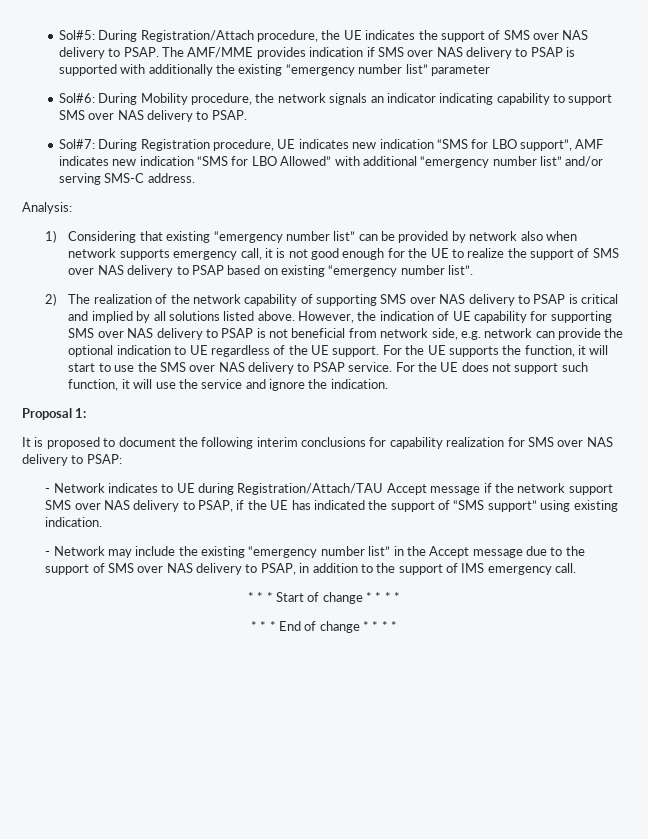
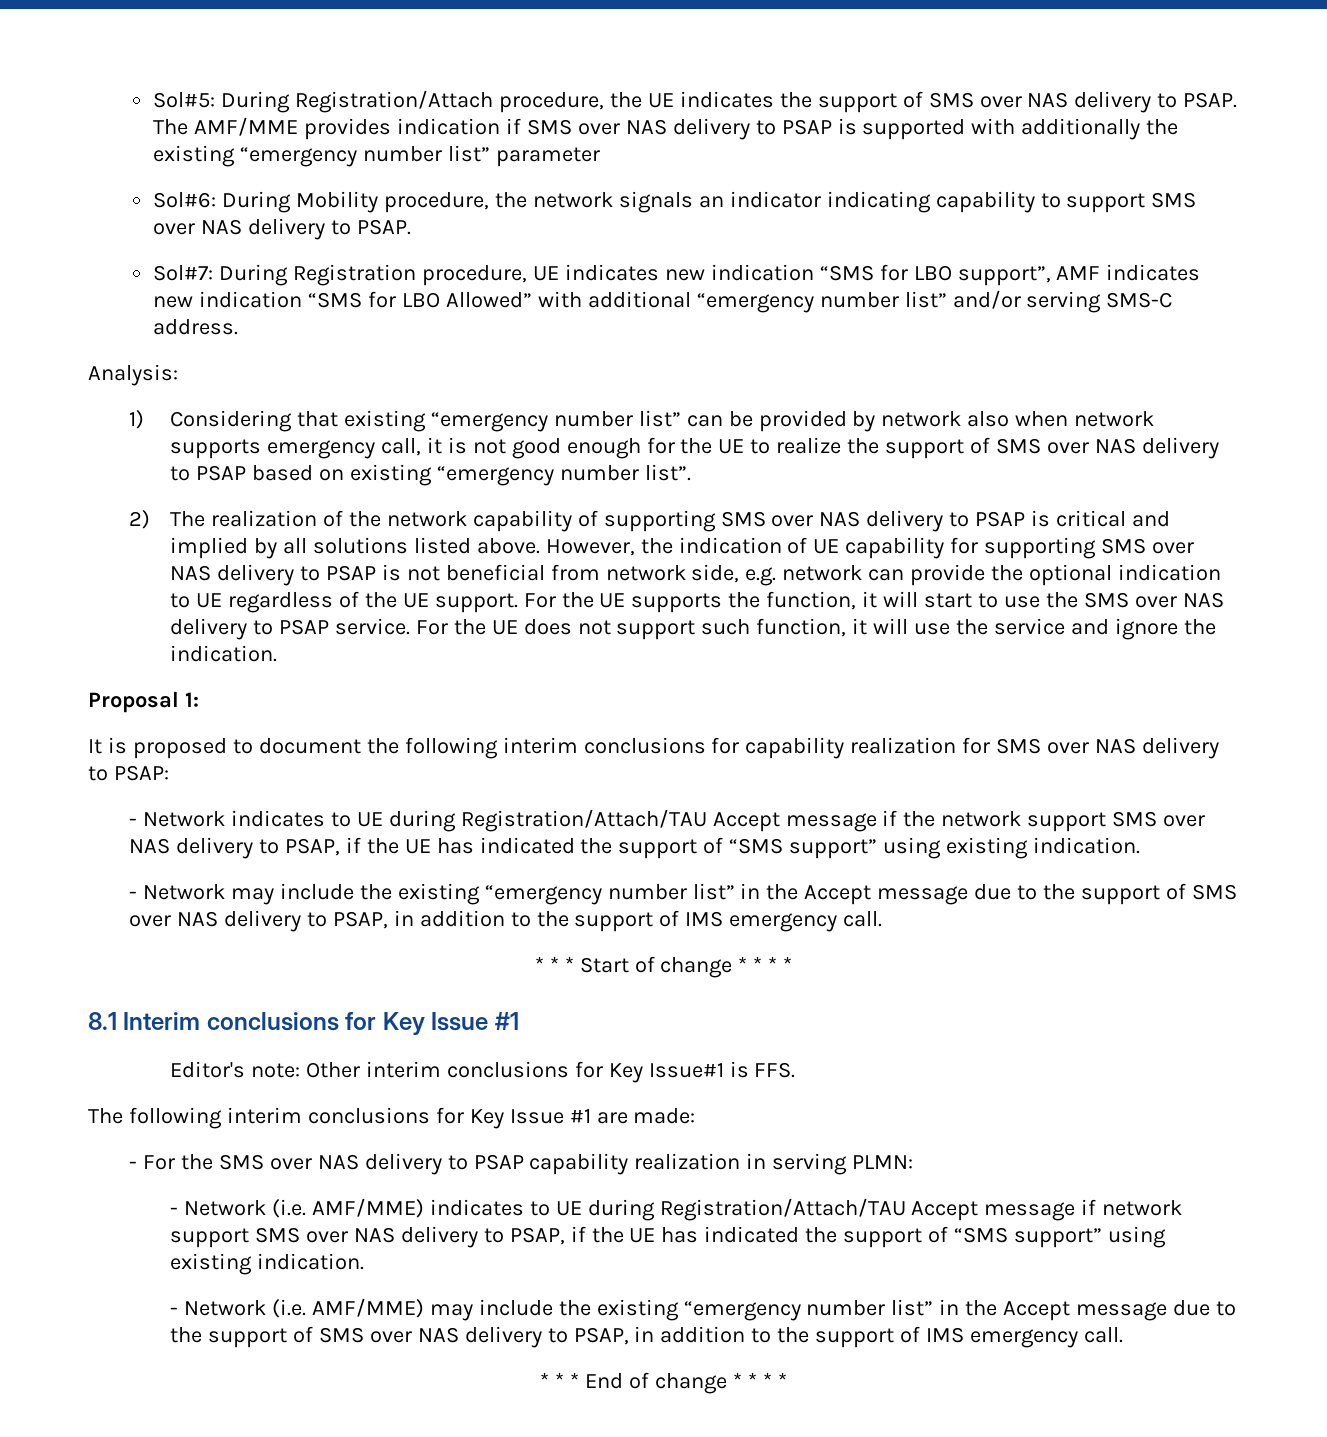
+ 8.1 Interim conclusions for Key Issue #1
+ Editor's note: Other interim conclusions for Key Issue#1 is FFS.
+ The following interim conclusions for Key Issue #1 are made:
+ - For the SMS over NAS delivery to PSAP capability realization in serving PLMN:
+ - Network (i.e. AMF/MME) indicates to UE during Registration/Attach/TAU Accept message if network support SMS over NAS delivery to PSAP, if the UE has indicated the support of “SMS support” using existing indication.
+ - Network (i.e. AMF/MME) may include the existing “emergency number list” in the Accept message due to the support of SMS over NAS delivery to PSAP, in addition to the support of IMS emergency call.

